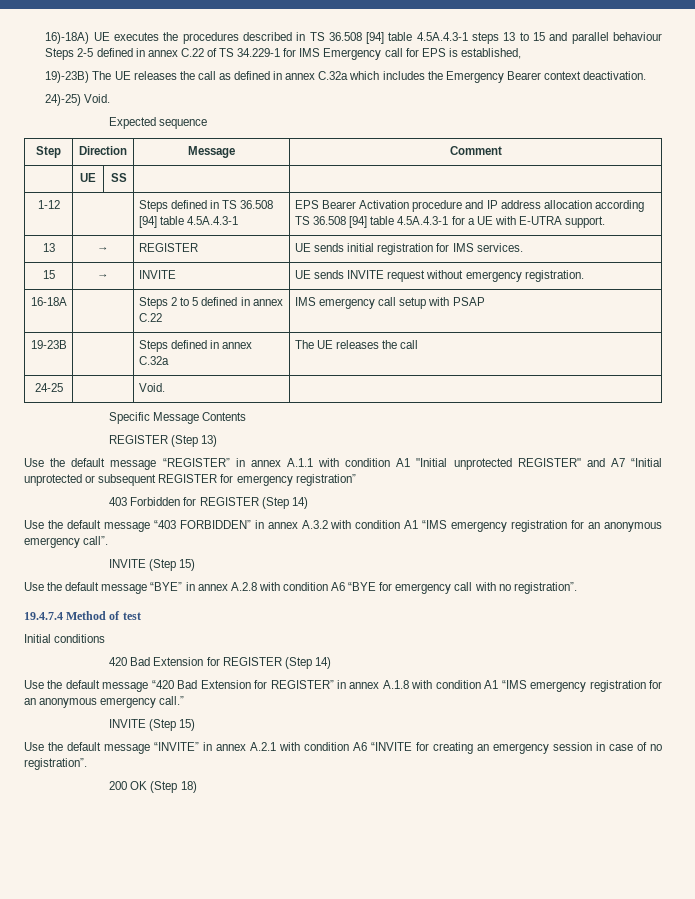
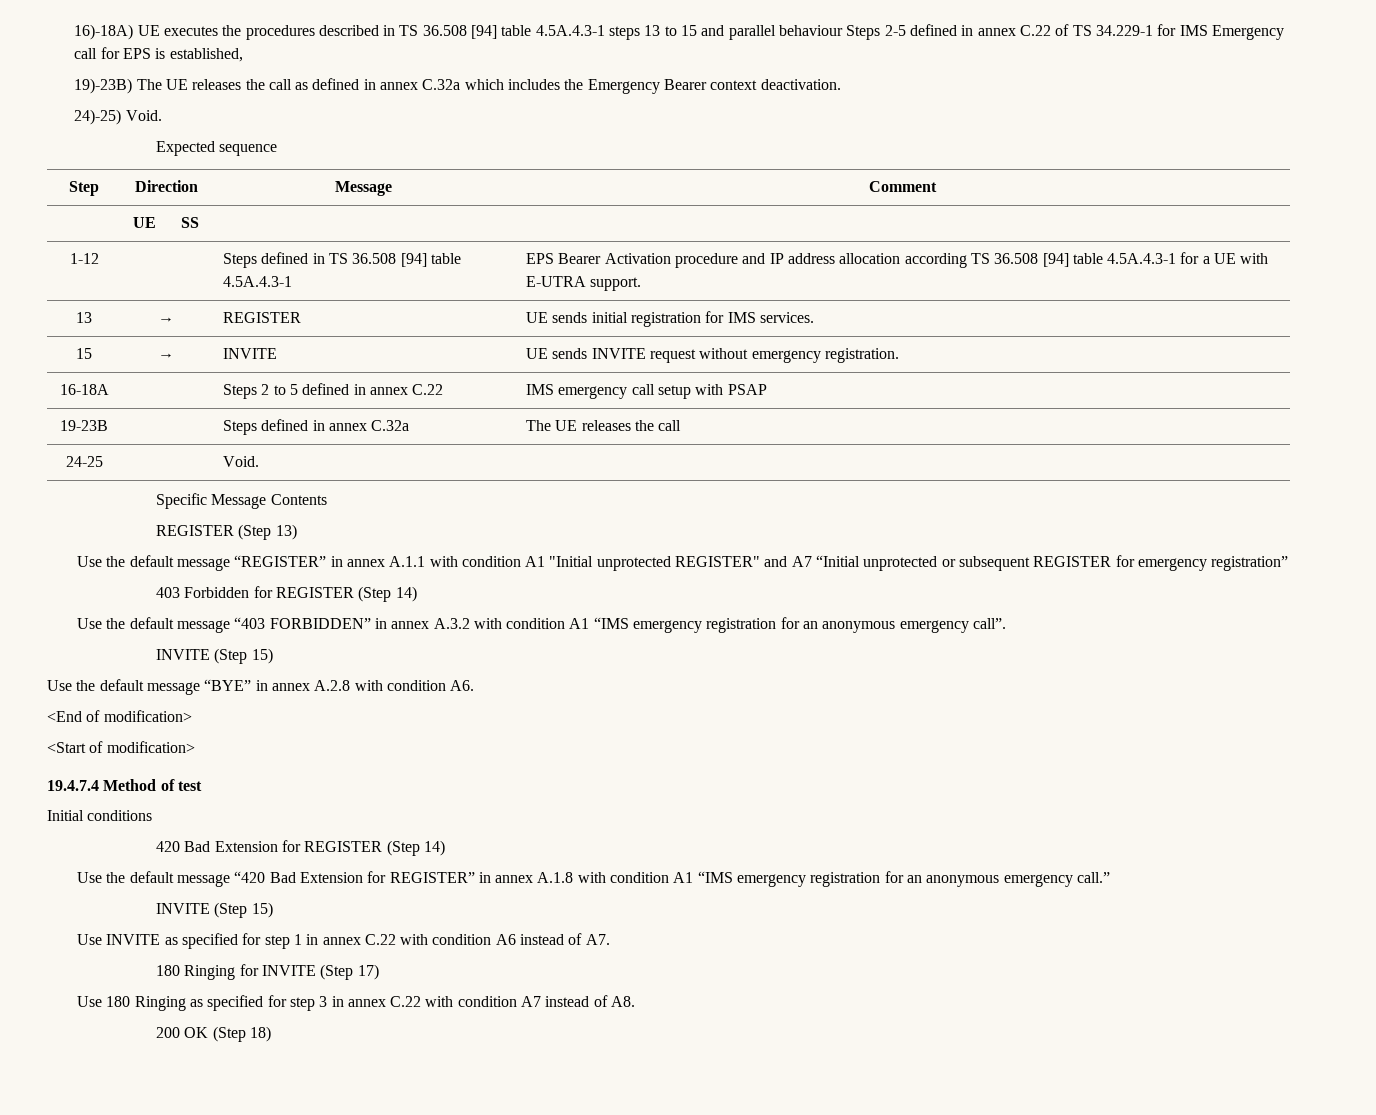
- Use the default message “BYE” in annex A.2.8 with condition A6 “BYE for emergency call with no registration”.
+ Use the default message “BYE” in annex A.2.8 with condition A6.
+ <End of modification>
+ <Start of modification>
- Use the default message “INVITE” in annex A.2.1 with condition A6 “INVITE for creating an emergency session in case of no registration”.
+ Use INVITE as specified for step 1 in annex C.22 with condition A6 instead of A7.
+ 180 Ringing for INVITE (Step 17)
+ Use 180 Ringing as specified for step 3 in annex C.22 with condition A7 instead of A8.

